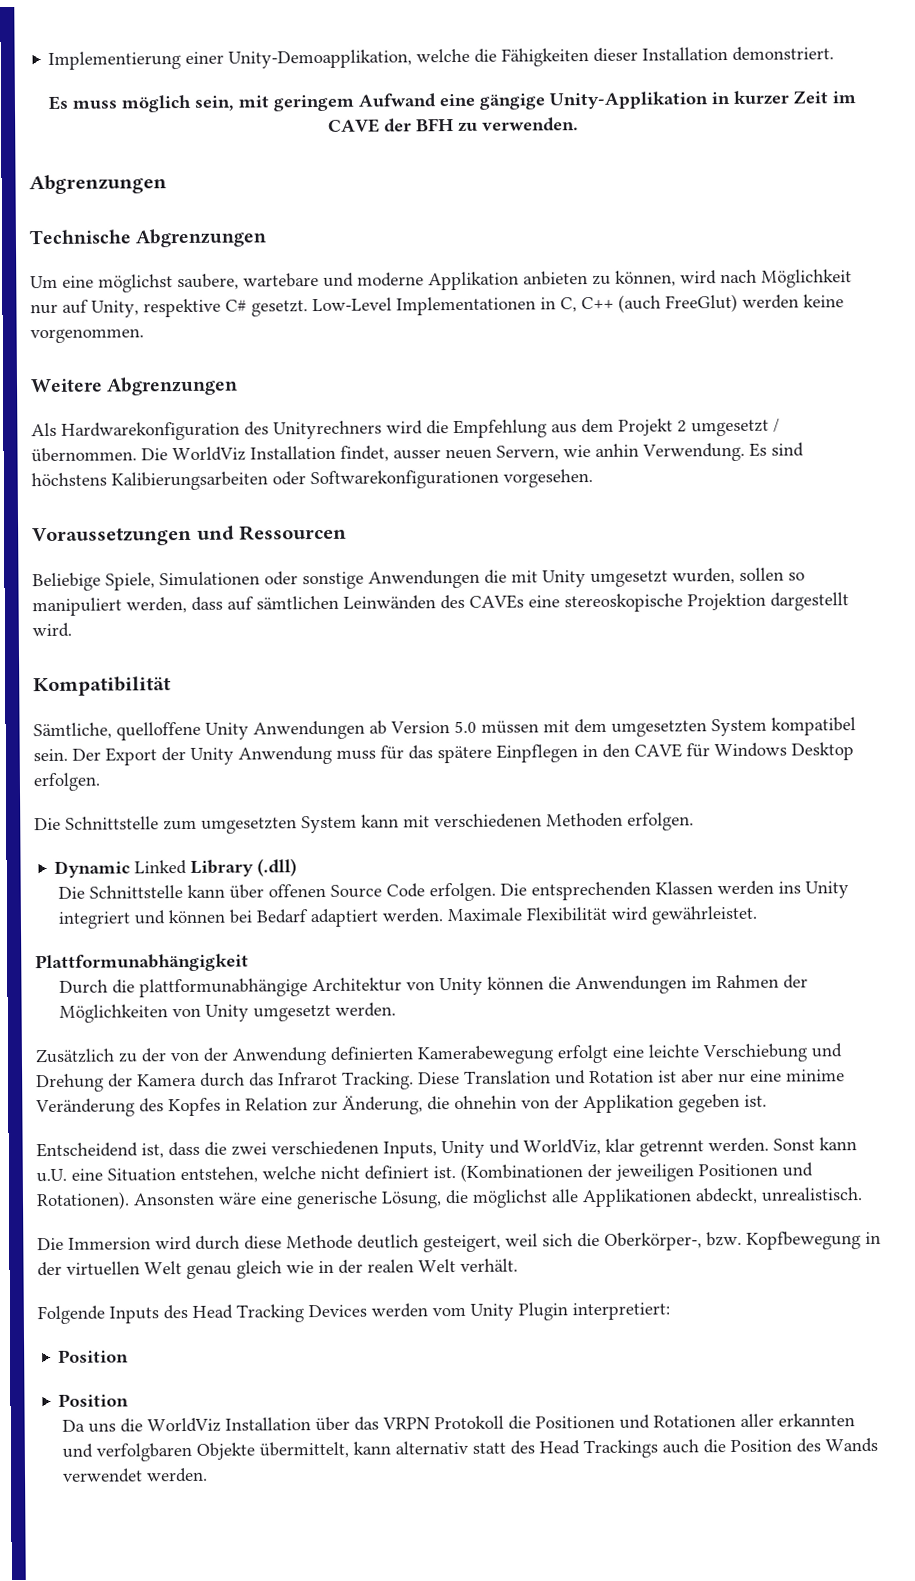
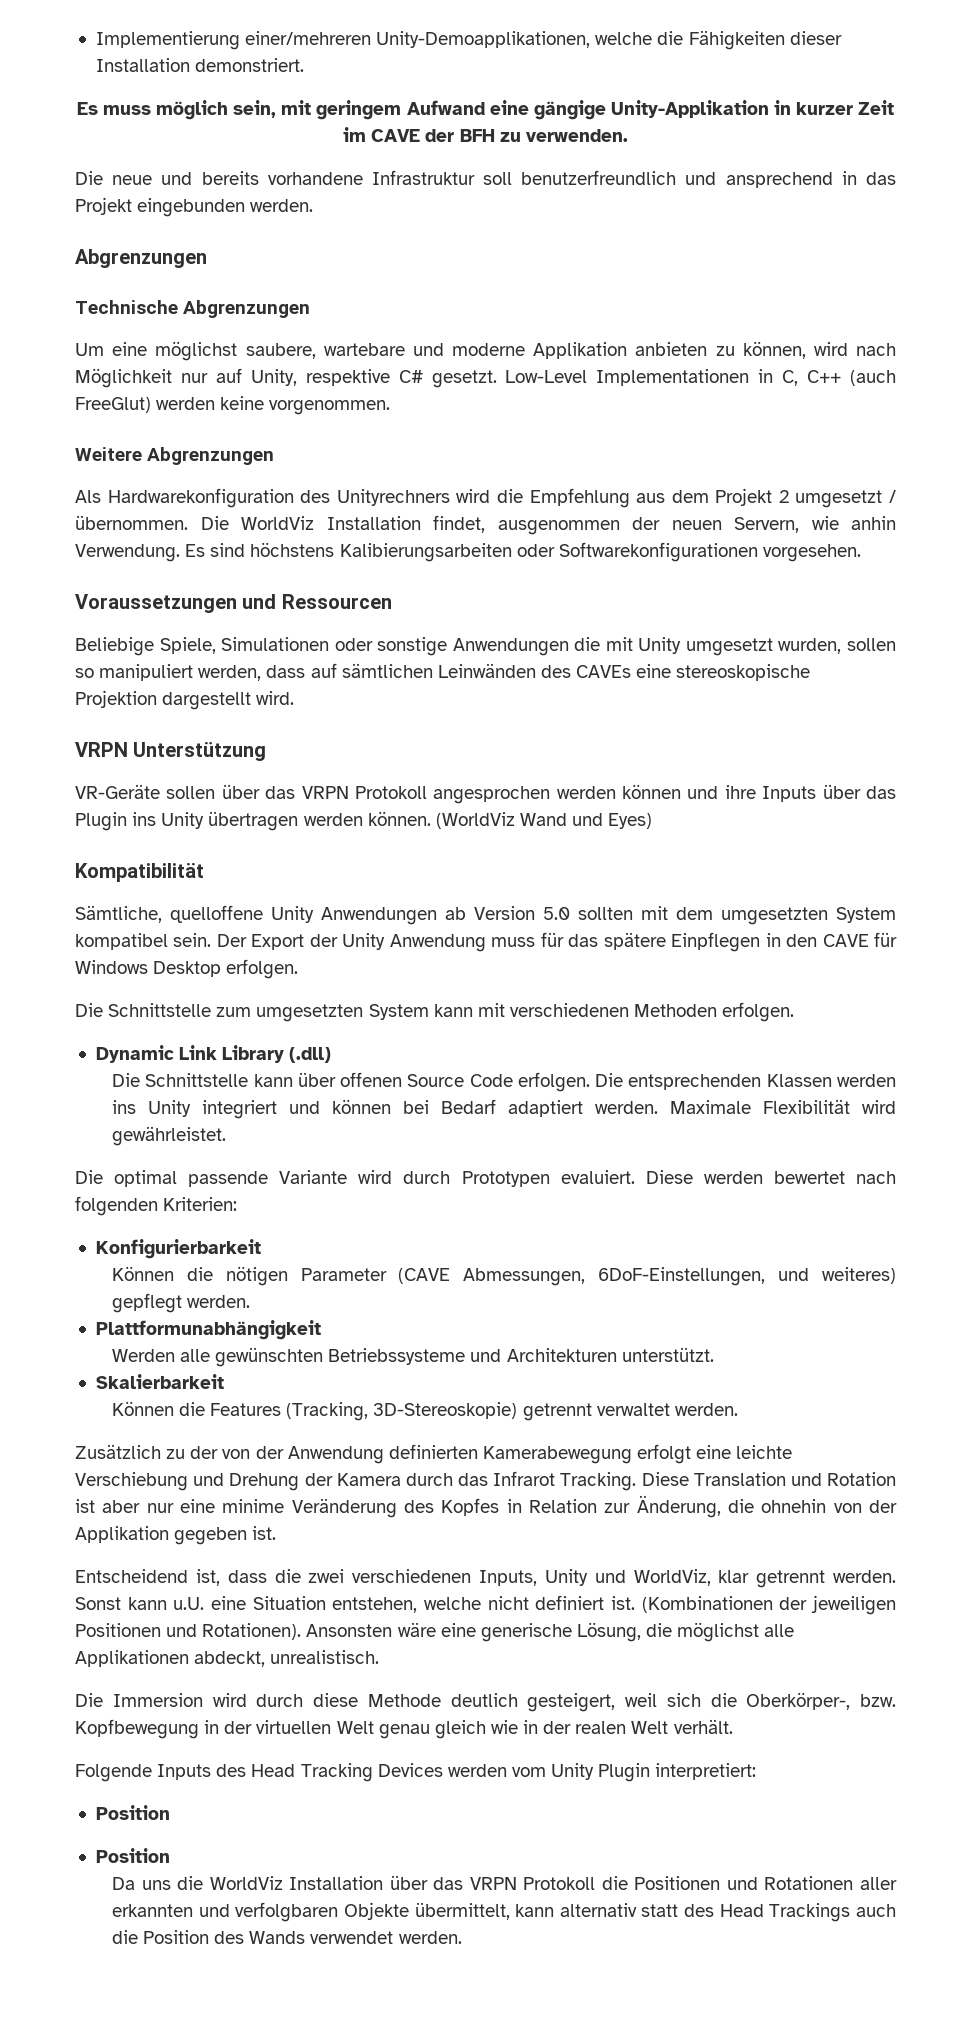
- Implementierung einer Unity-Demoapplikation, welche die Fähigkeiten dieser Installation demonstriert.
+ Implementierung einer/mehreren Unity-Demoapplikationen, welche die Fähigkeiten dieser Installation demonstriert.
+ Die neue und bereits vorhandene Infrastruktur soll benutzerfreundlich und ansprechend in das Projekt eingebunden werden.
- Die WorldViz Installation findet, ausser neuen Servern, wie anhin Verwendung.
+ Die WorldViz Installation findet, ausgenommen der neuen Servern, wie anhin Verwendung.
+ VRPN Unterstützung
+ VR-Geräte sollen über das VRPN Protokoll angesprochen werden können und ihre Inputs über das Plugin ins Unity übertragen werden können. (WorldViz Wand und Eyes)
- Sämtliche, quelloffene Unity Anwendungen ab Version 5.0 müssen mit dem umgesetzten System kompatibel sein.
+ Sämtliche, quelloffene Unity Anwendungen ab Version 5.0 sollten mit dem umgesetzten System kompatibel sein.
- Dynamic Linked Library (.dll)
+ Dynamic Link Library (.dll)
+ Die optimal passende Variante wird durch Prototypen evaluiert. Diese werden bewertet nach folgenden Kriterien:
+ Konfigurierbarkeit
+ Können die nötigen Parameter (CAVE Abmessungen, 6DoF-Einstellungen, und weiteres) gepflegt werden.
  Plattformunabhängigkeit
- Durch die plattformunabhängige Architektur von Unity können die Anwendungen im Rahmen der Möglichkeiten von Unity umgesetzt werden.
+ Werden alle gewünschten Betriebssysteme und Architekturen unterstützt.
+ Skalierbarkeit
+ Können die Features (Tracking, 3D-Stereoskopie) getrennt verwaltet werden.

